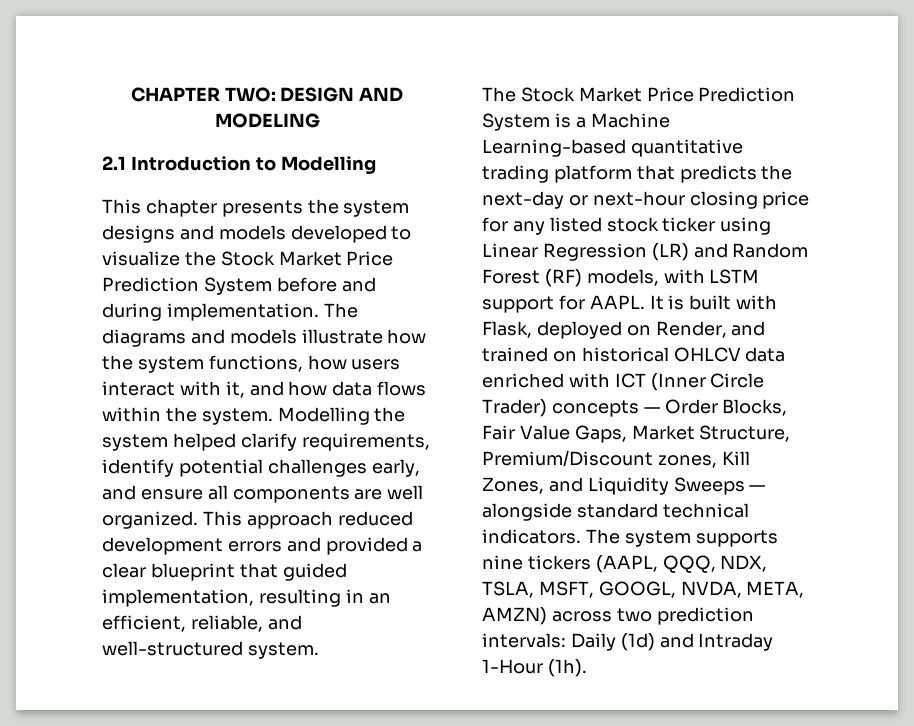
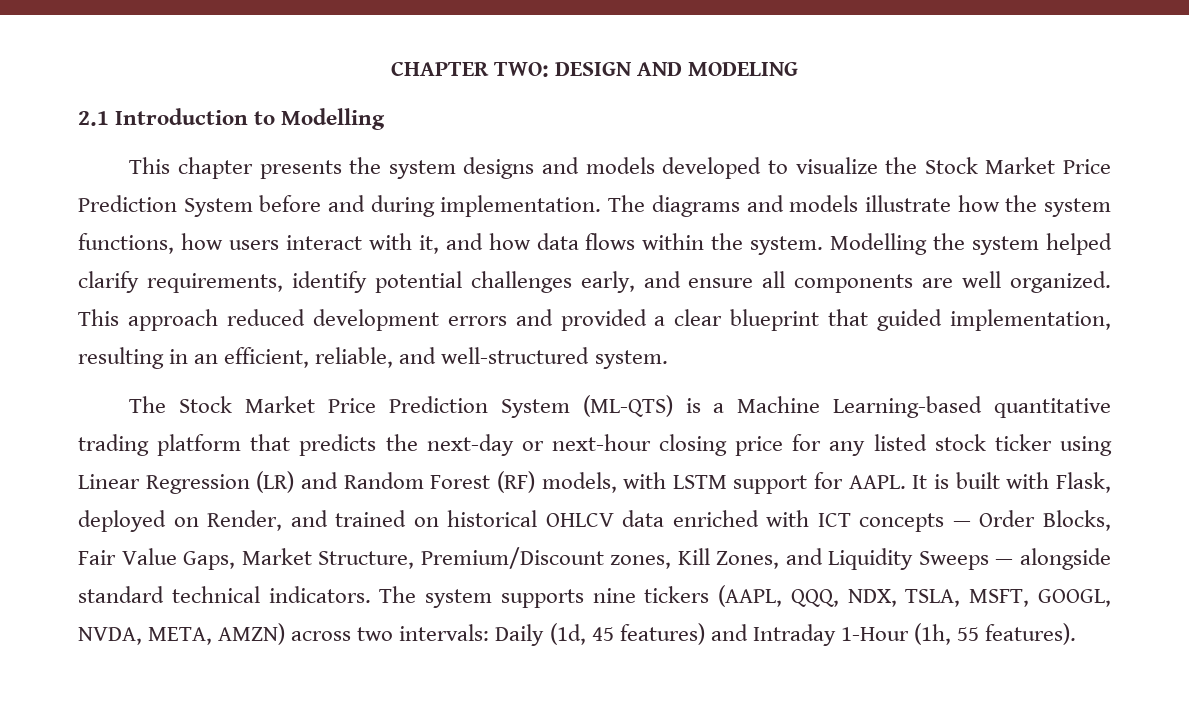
- The Stock Market Price Prediction System is a Machine Learning-based quantitative trading platform that predicts the next-day or next-hour closing price for any listed stock ticker using Linear Regression (LR) and Random Forest (RF) models, with LSTM support for AAPL.
+ The Stock Market Price Prediction System (ML-QTS) is a Machine Learning-based quantitative trading platform that predicts the next-day or next-hour closing price for any listed stock ticker using Linear Regression (LR) and Random Forest (RF) models, with LSTM support for AAPL.
- It is built with Flask, deployed on Render, and trained on historical OHLCV data enriched with ICT (Inner Circle Trader) concepts — Order Blocks, Fair Value Gaps, Market Structure, Premium/Discount zones, Kill Zones, and Liquidity Sweeps — alongside standard technical indicators.
+ It is built with Flask, deployed on Render, and trained on historical OHLCV data enriched with ICT concepts — Order Blocks, Fair Value Gaps, Market Structure, Premium/Discount zones, Kill Zones, and Liquidity Sweeps — alongside standard technical indicators.
- The system supports nine tickers (AAPL, QQQ, NDX, TSLA, MSFT, GOOGL, NVDA, META, AMZN) across two prediction intervals: Daily (1d) and Intraday 1-Hour (1h).
+ The system supports nine tickers (AAPL, QQQ, NDX, TSLA, MSFT, GOOGL, NVDA, META, AMZN) across two intervals: Daily (1d, 45 features) and Intraday 1-Hour (1h, 55 features).

